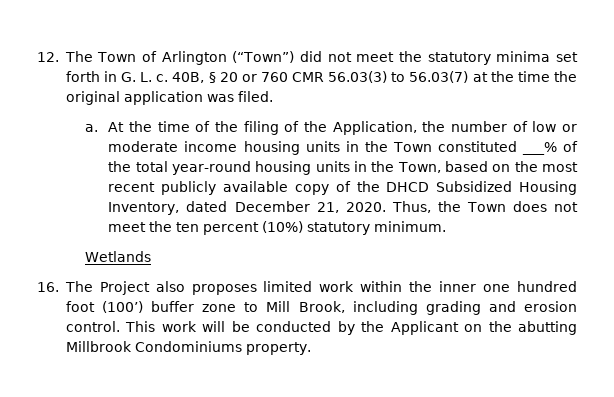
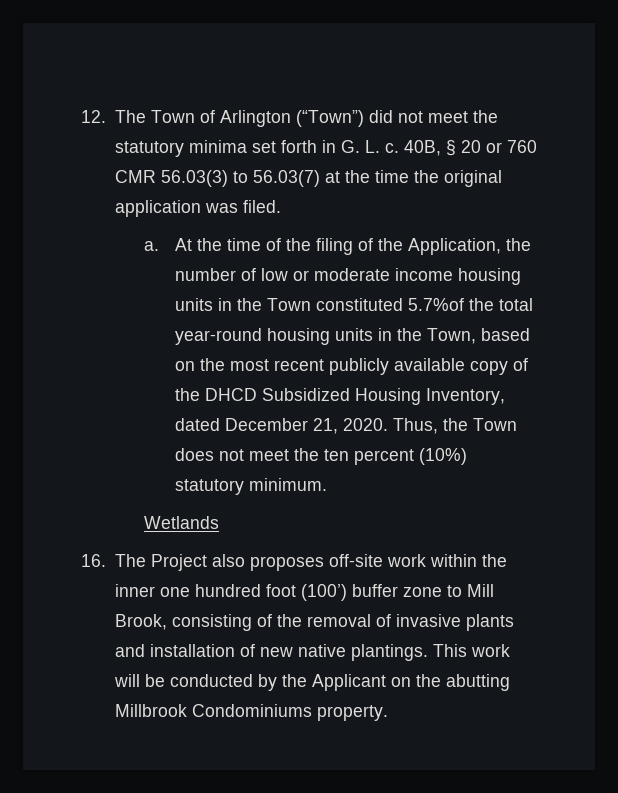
- At the time of the filing of the Application, the number of low or moderate income housing units in the Town constituted ___% of the total year-round housing units in the Town, based on the most recent publicly available copy of the DHCD Subsidized Housing Inventory, dated December 21, 2020.
+ At the time of the filing of the Application, the number of low or moderate income housing units in the Town constituted 5.7%of the total year-round housing units in the Town, based on the most recent publicly available copy of the DHCD Subsidized Housing Inventory, dated December 21, 2020.
- 16. The Project also proposes limited work within the inner one hundred foot (100’) buffer zone to Mill Brook, including grading and erosion control.
+ 16. The Project also proposes off-site work within the inner one hundred foot (100’) buffer zone to Mill Brook, consisting of the removal of invasive plants and installation of new native plantings.

